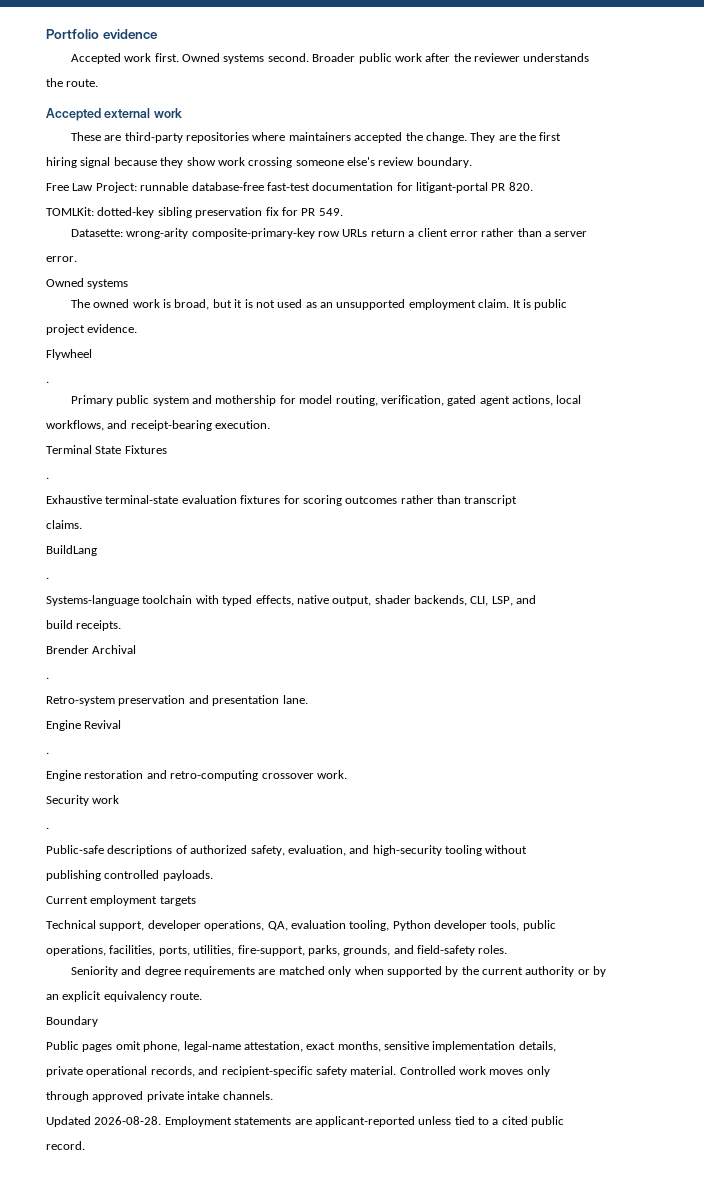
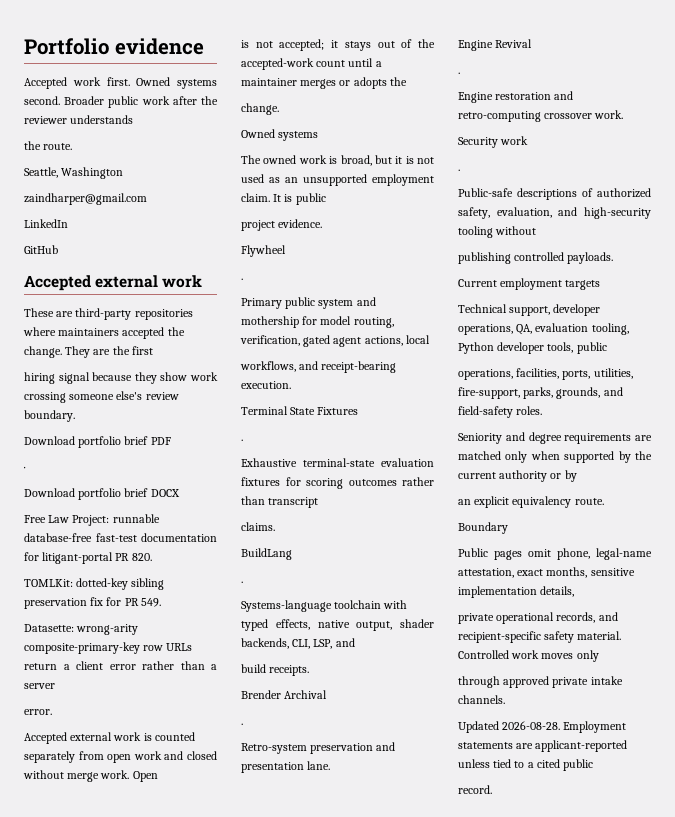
+ Seattle, Washington
+ zaindharper@gmail.com
+ LinkedIn
+ GitHub
+ Download portfolio brief PDF
+ ·
+ Download portfolio brief DOCX
+ Accepted external work is counted separately from open work and closed without merge work. Open
+ is not accepted; it stays out of the accepted-work count until a maintainer merges or adopts the
+ change.

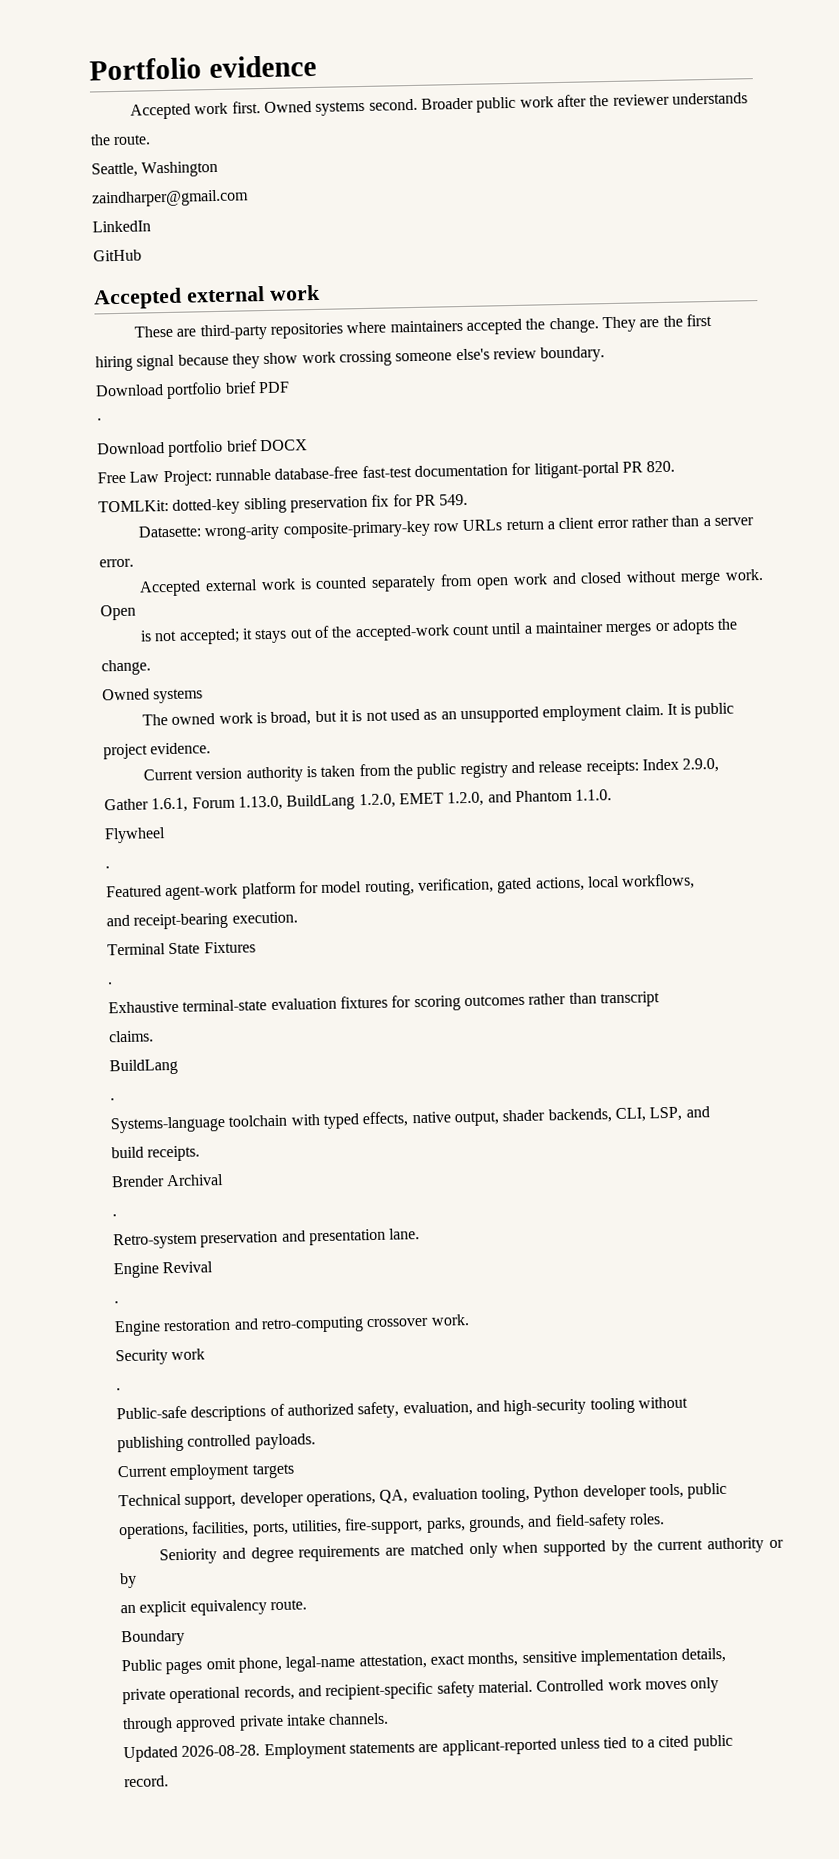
+ Current version authority is taken from the public registry and release receipts: Index 2.9.0,
+ Gather 1.6.1, Forum 1.13.0, BuildLang 1.2.0, EMET 1.2.0, and Phantom 1.1.0.
  Flywheel
  .
- Primary public system and mothership for model routing, verification, gated agent actions, local
- workflows, and receipt-bearing execution.
+ Featured agent-work platform for model routing, verification, gated actions, local workflows,
+ and receipt-bearing execution.

